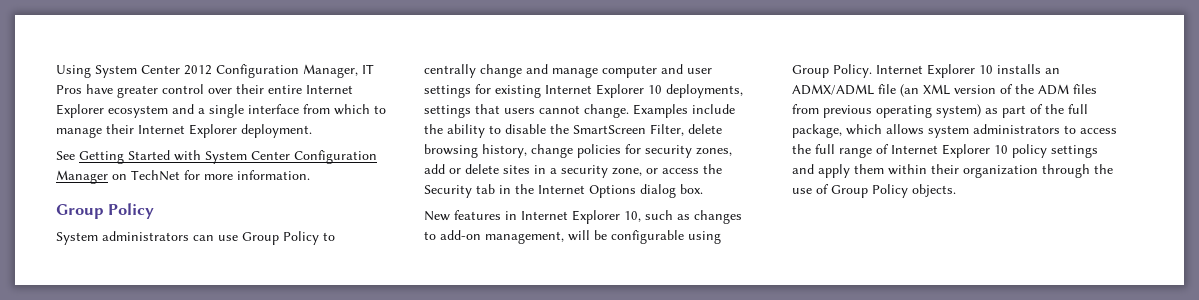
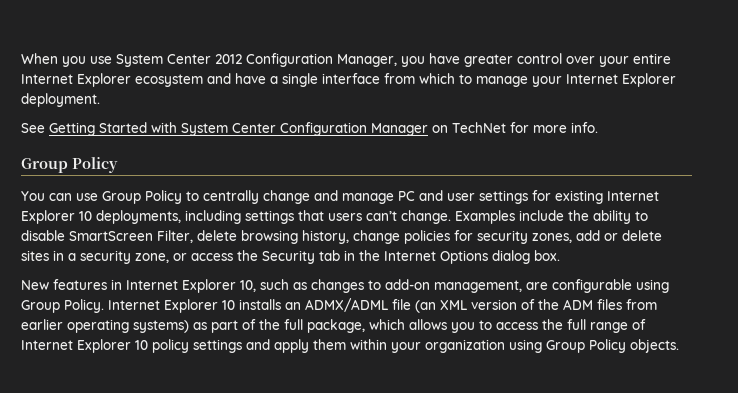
- Using System Center 2012 Configuration Manager, IT Pros have greater control over their entire Internet Explorer ecosystem and a single interface from which to manage their Internet Explorer deployment.
+ When you use System Center 2012 Configuration Manager, you have greater control over your entire Internet Explorer ecosystem and have a single interface from which to manage your Internet Explorer deployment.
- See Getting Started with System Center Configuration Manager on TechNet for more information.
+ See Getting Started with System Center Configuration Manager on TechNet for more info.
- System administrators can use Group Policy to centrally change and manage computer and user settings for existing Internet Explorer 10 deployments, settings that users cannot change.
+ You can use Group Policy to centrally change and manage PC and user settings for existing Internet Explorer 10 deployments, including settings that users can’t change.
- Examples include the ability to disable the SmartScreen Filter, delete browsing history, change policies for security zones, add or delete sites in a security zone, or access the Security tab in the Internet Options dialog box.
+ Examples include the ability to disable SmartScreen Filter, delete browsing history, change policies for security zones, add or delete sites in a security zone, or access the Security tab in the Internet Options dialog box.
- New features in Internet Explorer 10, such as changes to add-on management, will be configurable using Group Policy.
+ New features in Internet Explorer 10, such as changes to add-on management, are configurable using Group Policy.
- Internet Explorer 10 installs an ADMX/ADML file (an XML version of the ADM files from previous operating system) as part of the full package, which allows system administrators to access the full range of Internet Explorer 10 policy settings and apply them within their organization through the use of Group Policy objects.
+ Internet Explorer 10 installs an ADMX/ADML file (an XML version of the ADM files from earlier operating systems) as part of the full package, which allows you to access the full range of Internet Explorer 10 policy settings and apply them within your organization using Group Policy objects.

